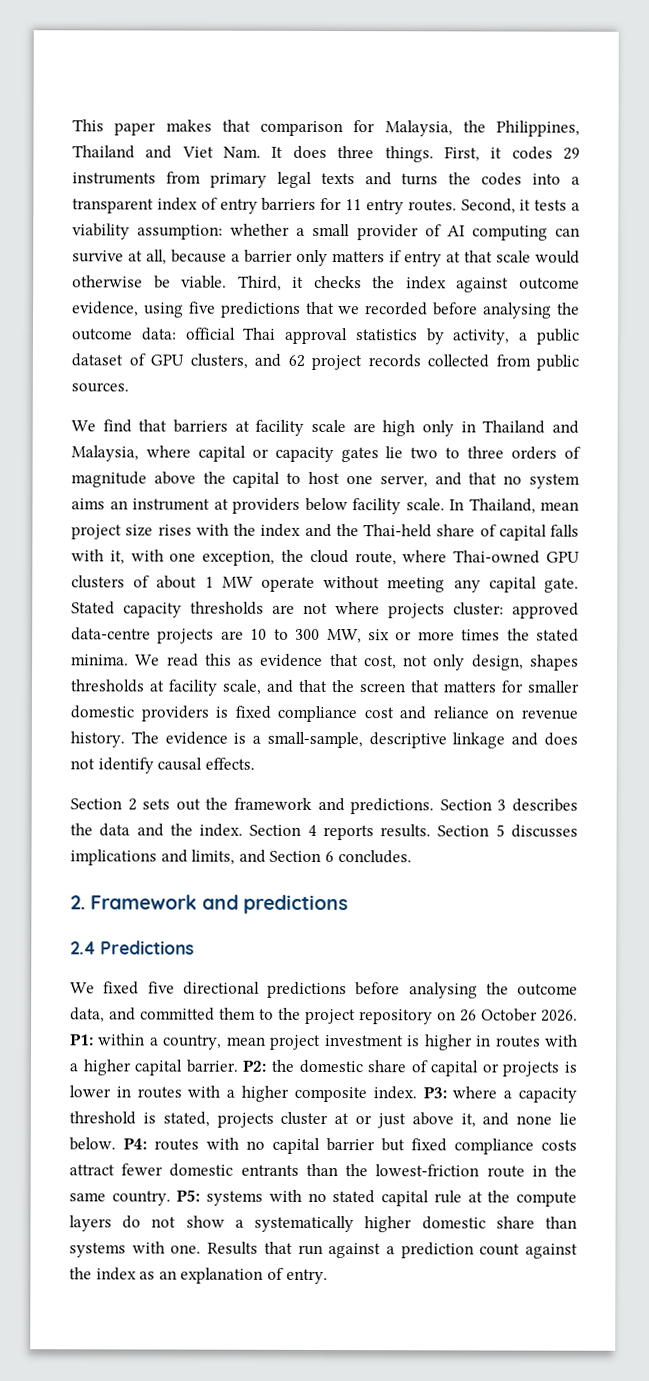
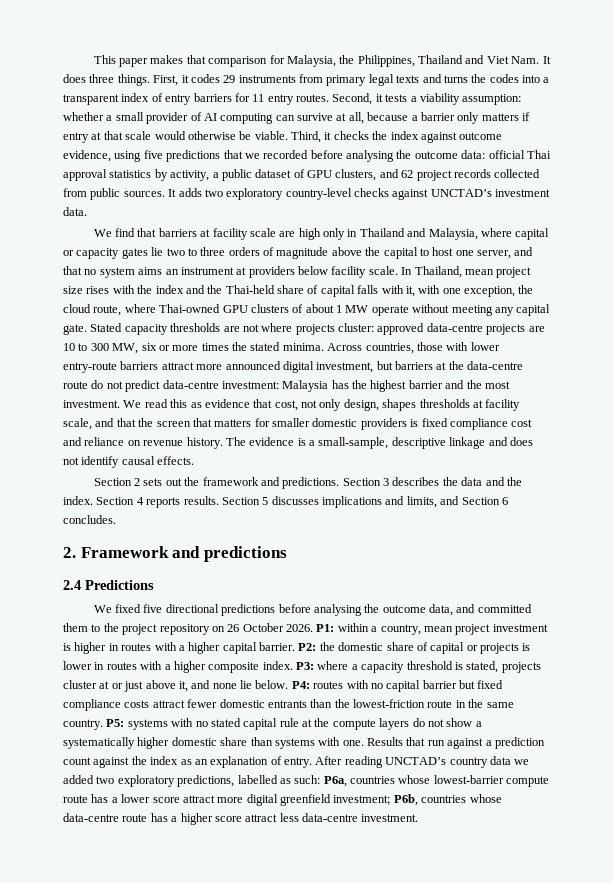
+ It adds two exploratory country-level checks against UNCTAD’s investment data.
+ Across countries, those with lower entry-route barriers attract more announced digital investment, but barriers at the data-centre route do not predict data-centre investment: Malaysia has the highest barrier and the most investment.
+ After reading UNCTAD’s country data we added two exploratory predictions, labelled as such: P6a, countries whose lowest-barrier compute route has a lower score attract more digital greenfield investment; P6b, countries whose data-centre route has a higher score attract less data-centre investment.

